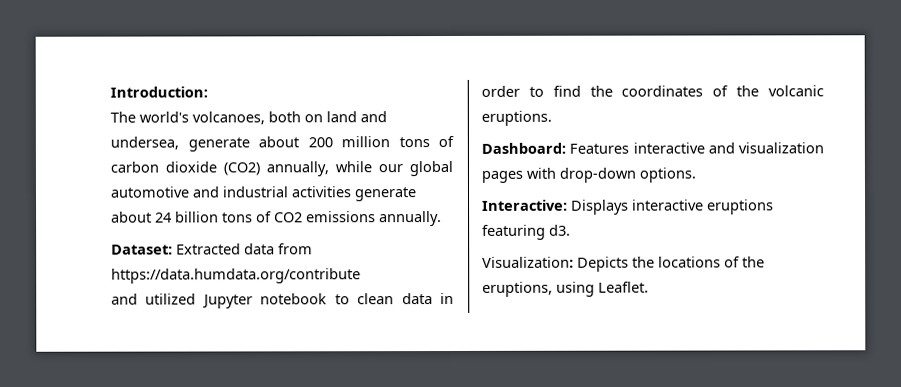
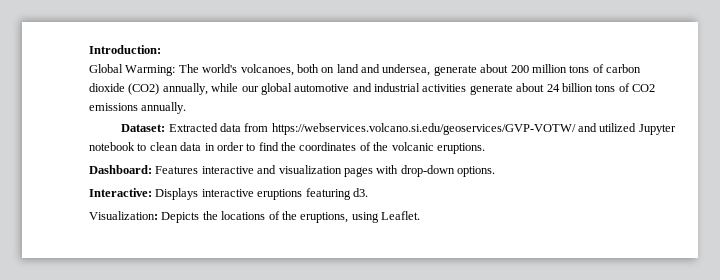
- The world's volcanoes, both on land and undersea, generate about 200 million tons of carbon dioxide (CO2) annually, while our global automotive and industrial activities generate about 24 billion tons of CO2 emissions annually.
+ Global Warming: The world's volcanoes, both on land and undersea, generate about 200 million tons of carbon dioxide (CO2) annually, while our global automotive and industrial activities generate about 24 billion tons of CO2 emissions annually.
- Dataset: Extracted data from https://data.humdata.org/contribute
- and utilized Jupyter notebook to clean data in order to find the coordinates of the volcanic eruptions.
+ Dataset: Extracted data from https://webservices.volcano.si.edu/geoservices/GVP-VOTW/ and utilized Jupyter notebook to clean data in order to find the coordinates of the volcanic eruptions.

